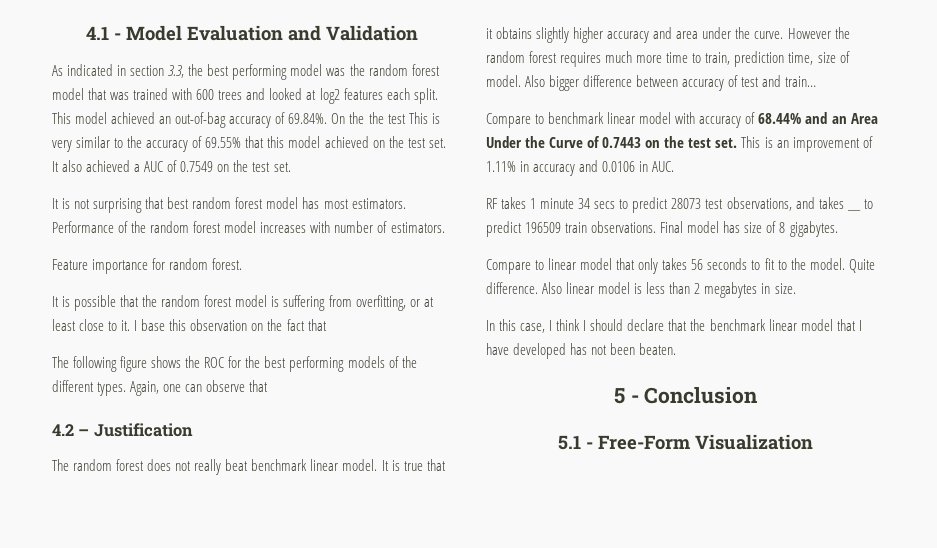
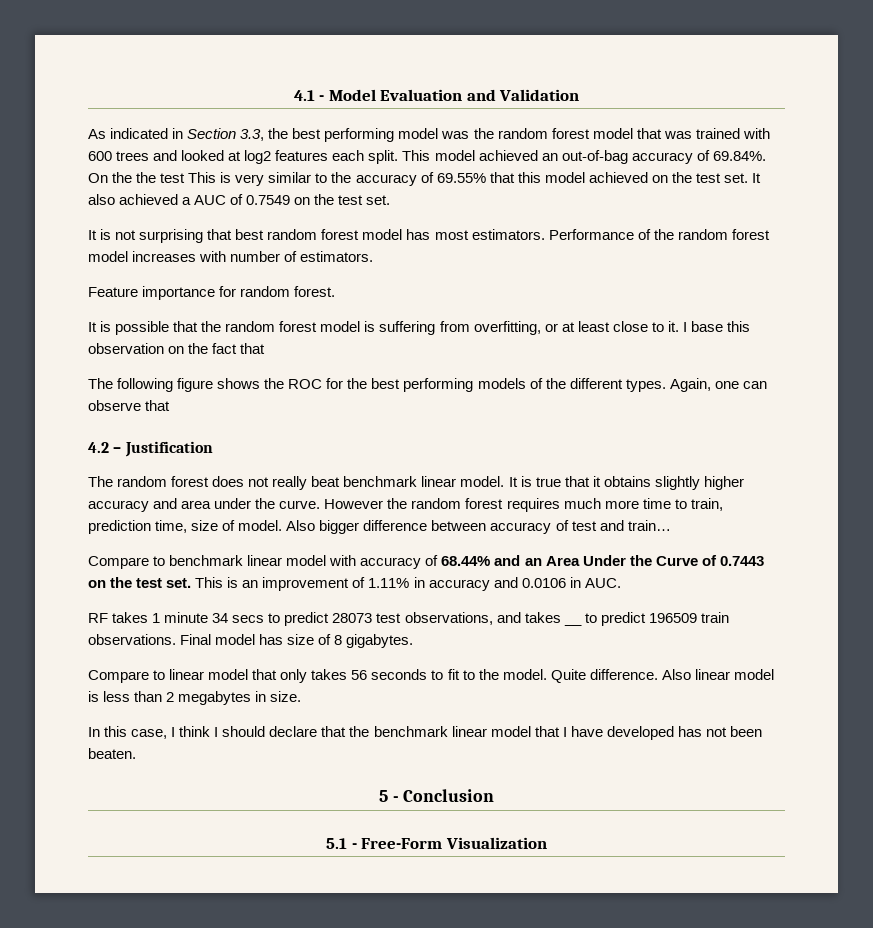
- As indicated in section 3.3, the best performing model was the random forest model that was trained with 600 trees and looked at log2 features each split.
+ As indicated in Section 3.3, the best performing model was the random forest model that was trained with 600 trees and looked at log2 features each split.

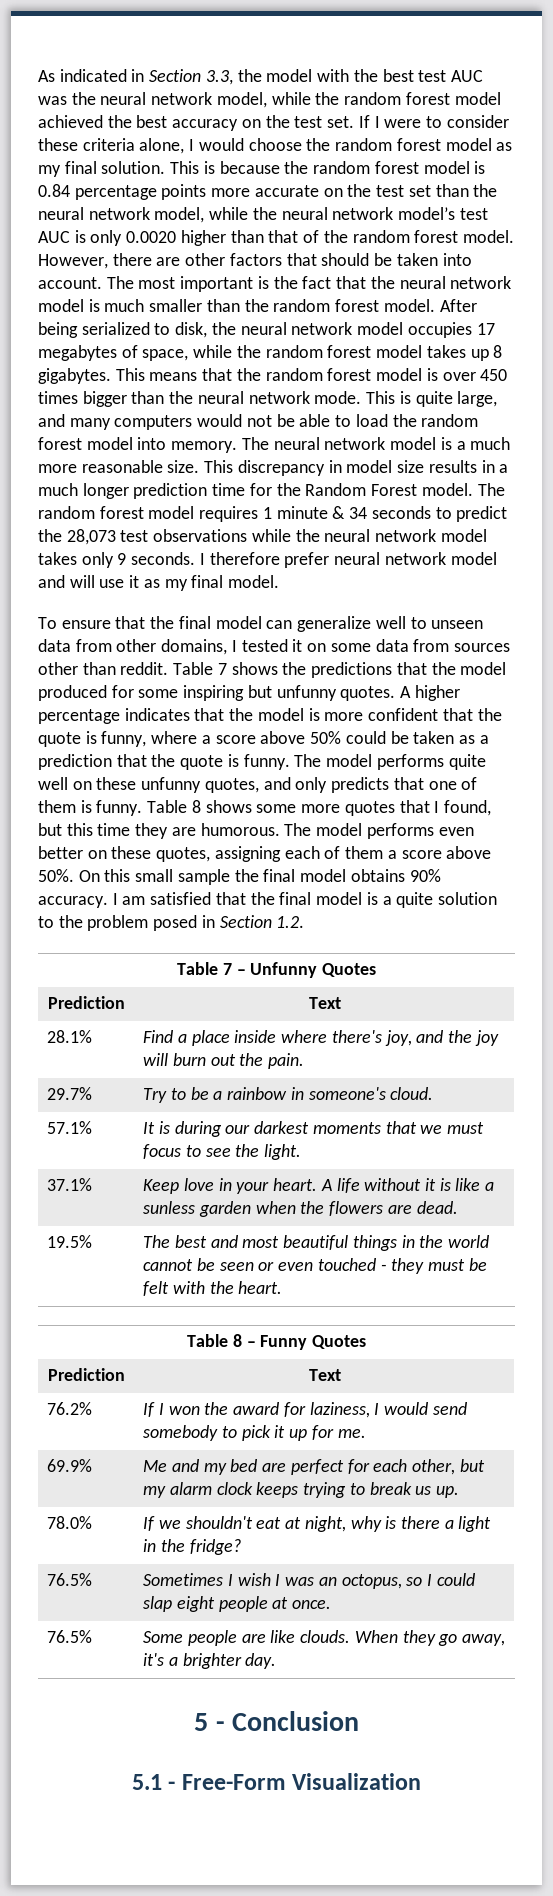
- 4.1 - Model Evaluation and Validation
- As indicated in Section 3.3, the best performing model was the random forest model that was trained with 600 trees and looked at log2 features each split. This model achieved an out-of-bag accuracy of 69.84%. On the the test This is very similar to the accuracy of 69.55% that this model achieved on the test set. It also achieved a AUC of 0.7549 on the test set.
- It is not surprising that best random forest model has most estimators. Performance of the random forest model increases with number of estimators.
- Feature importance for random forest.
- It is possible that the random forest model is suffering from overfitting, or at least close to it. I base this observation on the fact that
- The following figure shows the ROC for the best performing models of the different types. Again, one can observe that
- 4.2 – Justification
- The random forest does not really beat benchmark linear model. It is true that it obtains slightly higher accuracy and area under the curve. However the random forest requires much more time to train, prediction time, size of model. Also bigger difference between accuracy of test and train…
- Compare to benchmark linear model with accuracy of 68.44% and an Area Under the Curve of 0.7443 on the test set. This is an improvement of 1.11% in accuracy and 0.0106 in AUC.
- RF takes 1 minute 34 secs to predict 28073 test observations, and takes __ to predict 196509 train observations. Final model has size of 8 gigabytes.
- Compare to linear model that only takes 56 seconds to fit to the model. Quite difference. Also linear model is less than 2 megabytes in size.
- In this case, I think I should declare that the benchmark linear model that I have developed has not been beaten.
+ As indicated in Section 3.3, the model with the best test AUC was the neural network model, while the random forest model achieved the best accuracy on the test set. If I were to consider these criteria alone, I would choose the random forest model as my final solution. This is because the random forest model is 0.84 percentage points more accurate on the test set than the neural network model, while the neural network model’s test AUC is only 0.0020 higher than that of the random forest model. However, there are other factors that should be taken into account. The most important is the fact that the neural network model is much smaller than the random forest model. After being serialized to disk, the neural network model occupies 17 megabytes of space, while the random forest model takes up 8 gigabytes. This means that the random forest model is over 450 times bigger than the neural network mode. This is quite large, and many computers would not be able to load the random forest model into memory. The neural network model is a much more reasonable size. This discrepancy in model size results in a much longer prediction time for the Random Forest model. The random forest model requires 1 minute & 34 seconds to predict the 28,073 test observations while the neural network model takes only 9 seconds. I therefore prefer neural network model and will use it as my final model.
+ To ensure that the final model can generalize well to unseen data from other domains, I tested it on some data from sources other than reddit. Table 7 shows the predictions that the model produced for some inspiring but unfunny quotes. A higher percentage indicates that the model is more confident that the quote is funny, where a score above 50% could be taken as a prediction that the quote is funny. The model performs quite well on these unfunny quotes, and only predicts that one of them is funny. Table 8 shows some more quotes that I found, but this time they are humorous. The model performs even better on these quotes, assigning each of them a score above 50%. On this small sample the final model obtains 90% accuracy. I am satisfied that the final model is a quite solution to the problem posed in Section 1.2.
+ Table 7 – Unfunny Quotes
+ Prediction | Text
+ 28.1% | Find a place inside where there's joy, and the joy will burn out the pain.
+ 29.7% | Try to be a rainbow in someone's cloud.
+ 57.1% | It is during our darkest moments that we must focus to see the light.
+ 37.1% | Keep love in your heart. A life without it is like a sunless garden when the flowers are dead.
+ 19.5% | The best and most beautiful things in the world cannot be seen or even touched - they must be felt with the heart.
+ Table 8 – Funny Quotes
+ Prediction | Text
+ 76.2% | If I won the award for laziness, I would send somebody to pick it up for me.
+ 69.9% | Me and my bed are perfect for each other, but my alarm clock keeps trying to break us up.
+ 78.0% | If we shouldn't eat at night, why is there a light in the fridge?
+ 76.5% | Sometimes I wish I was an octopus, so I could slap eight people at once.
+ 76.5% | Some people are like clouds. When they go away, it's a brighter day.

